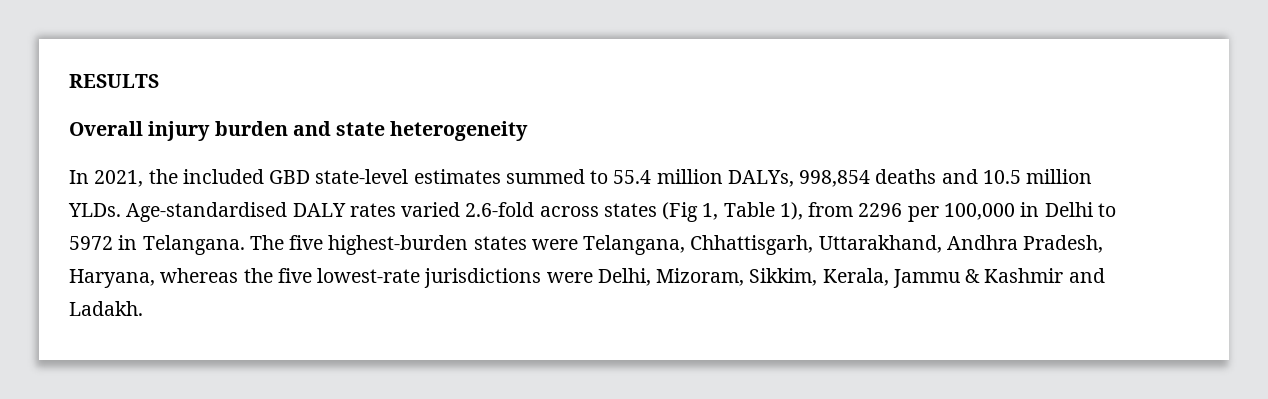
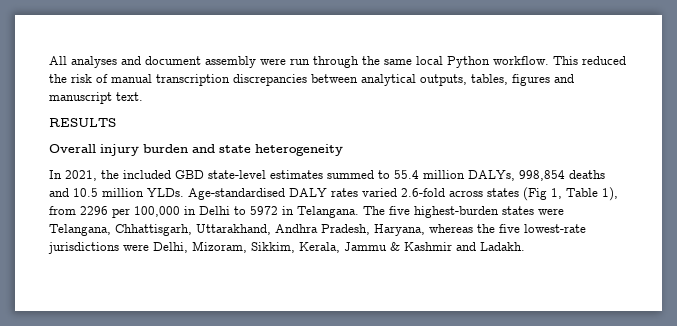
+ All analyses and document assembly were run through the same local Python workflow. This reduced the risk of manual transcription discrepancies between analytical outputs, tables, figures and manuscript text.

